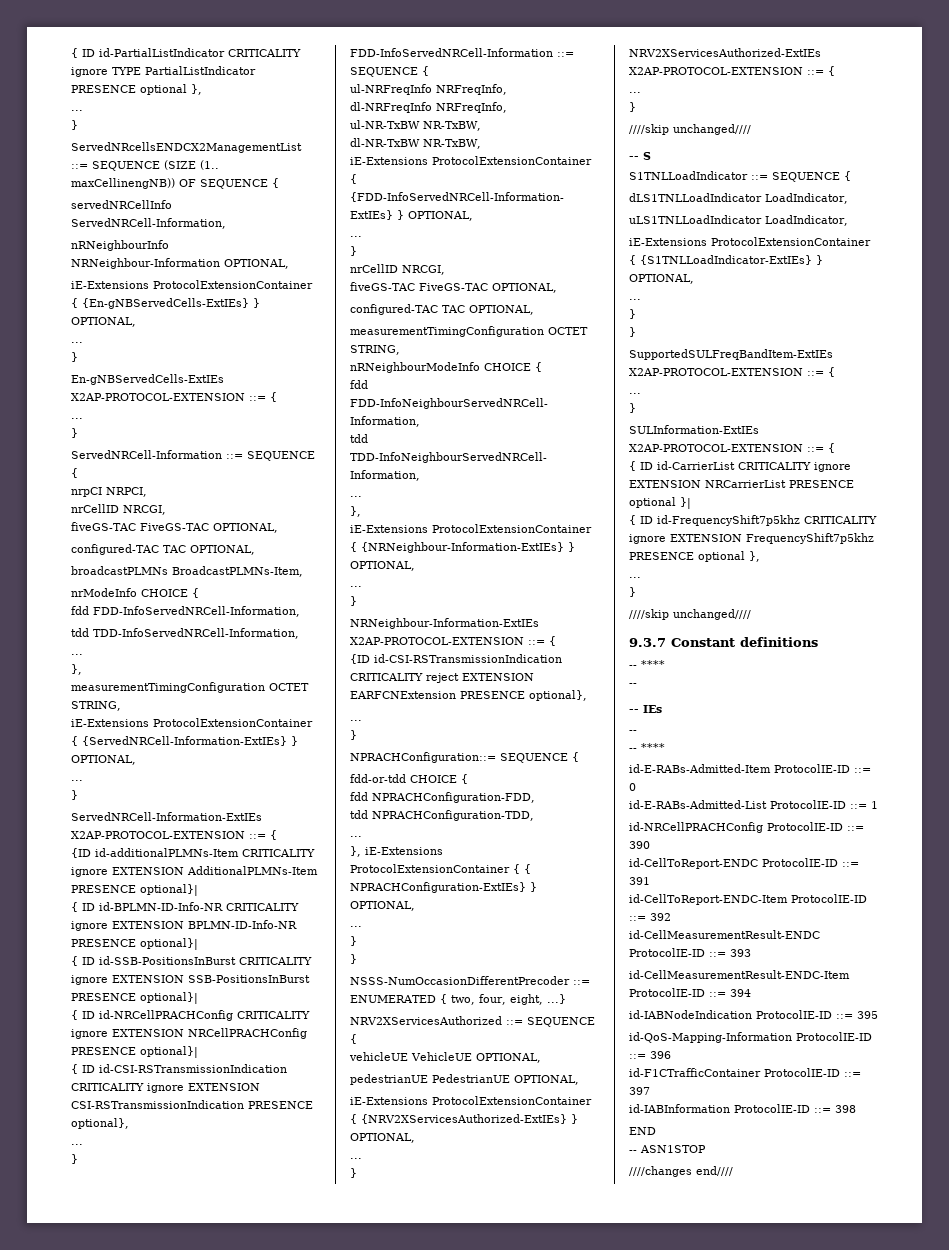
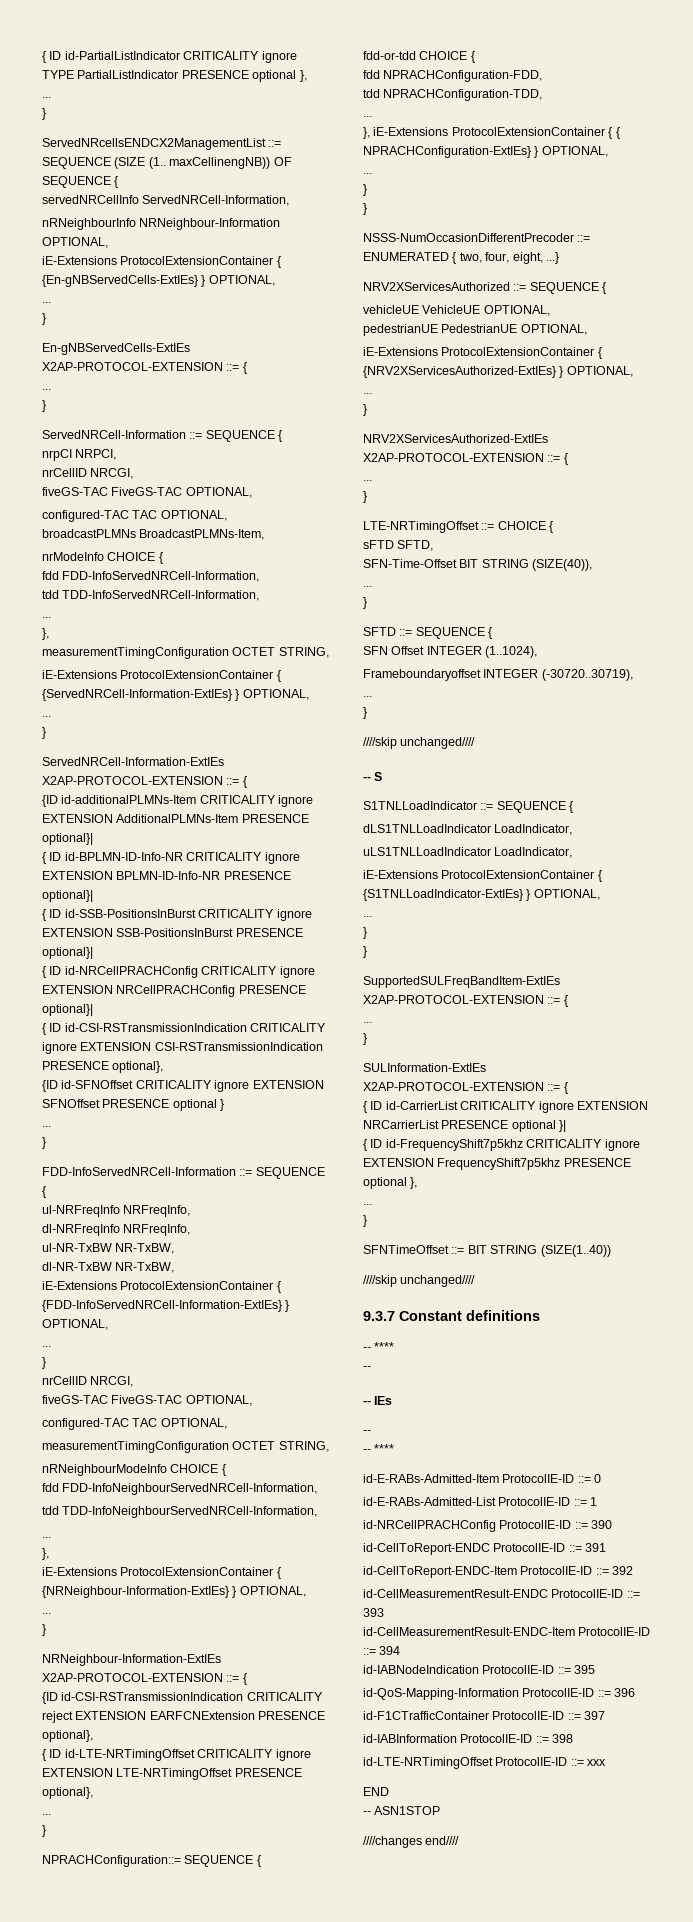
+ {ID id-SFNOffset CRITICALITY ignore EXTENSION SFNOffset PRESENCE optional }
+ { ID id-LTE-NRTimingOffset CRITICALITY ignore EXTENSION LTE-NRTimingOffset PRESENCE optional},
+ LTE-NRTimingOffset ::= CHOICE {
+ sFTD SFTD,
+ SFN-Time-Offset BIT STRING (SIZE(40)),
+ ...
+ }
+ SFTD ::= SEQUENCE {
+ SFN Offset INTEGER (1..1024),
+ Frameboundaryoffset INTEGER (-30720..30719),
+ ...
+ }
+ SFNTimeOffset ::= BIT STRING (SIZE(1..40))
+ id-LTE-NRTimingOffset ProtocolIE-ID ::= xxx

